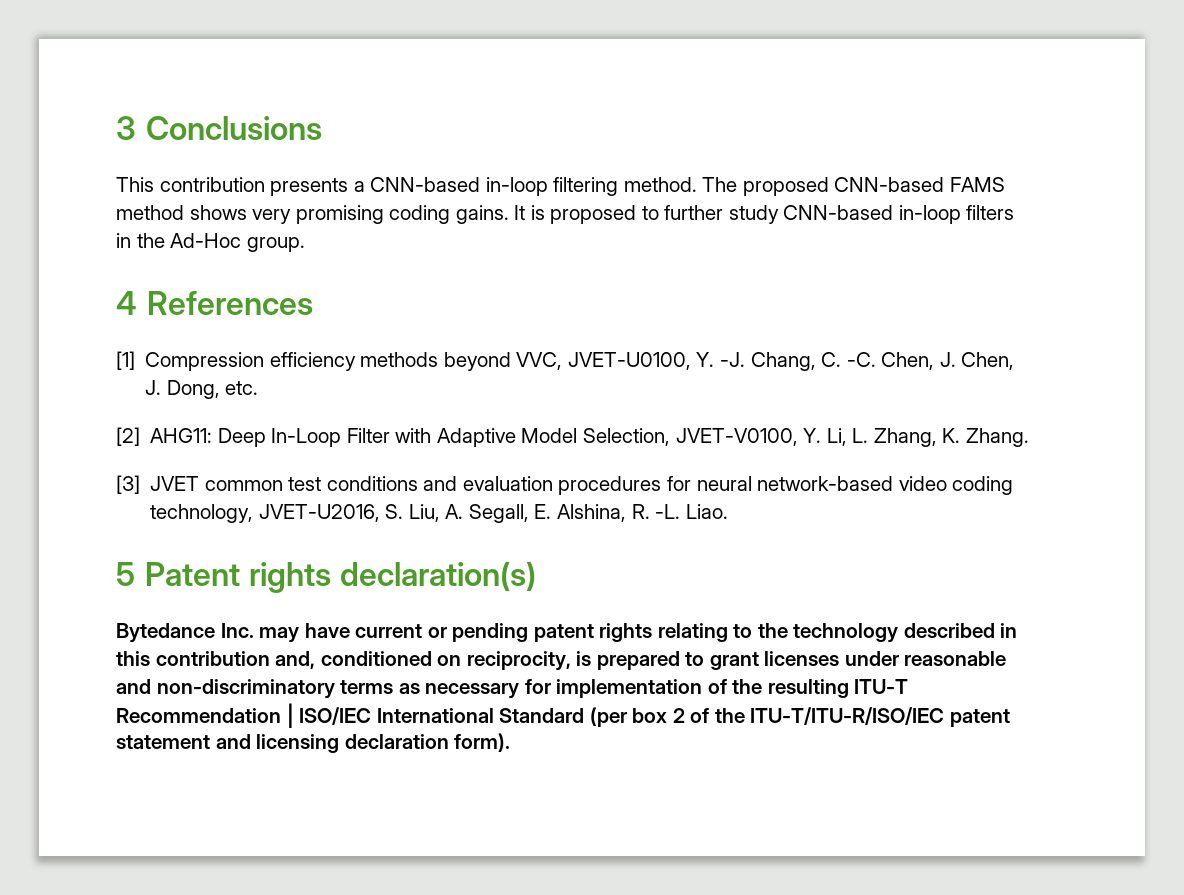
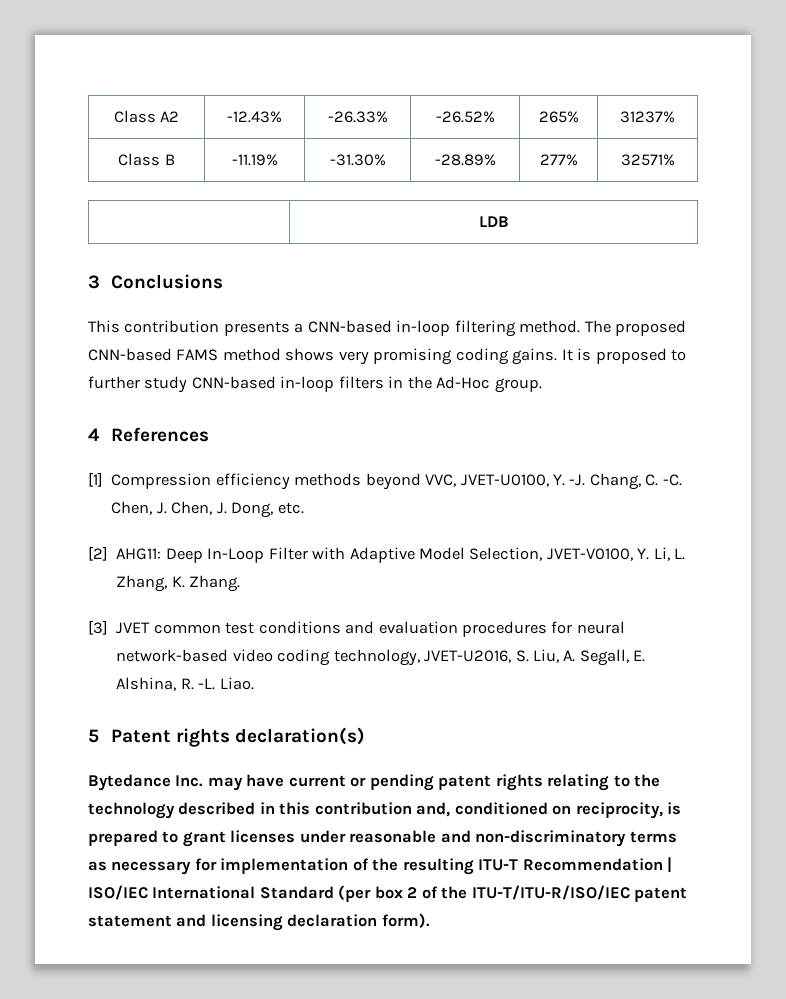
+ Class A2 | -12.43% | -26.33% | -26.52% | 265% | 31237%
+ Class B | -11.19% | -31.30% | -28.89% | 277% | 32571%
+ | LDB

